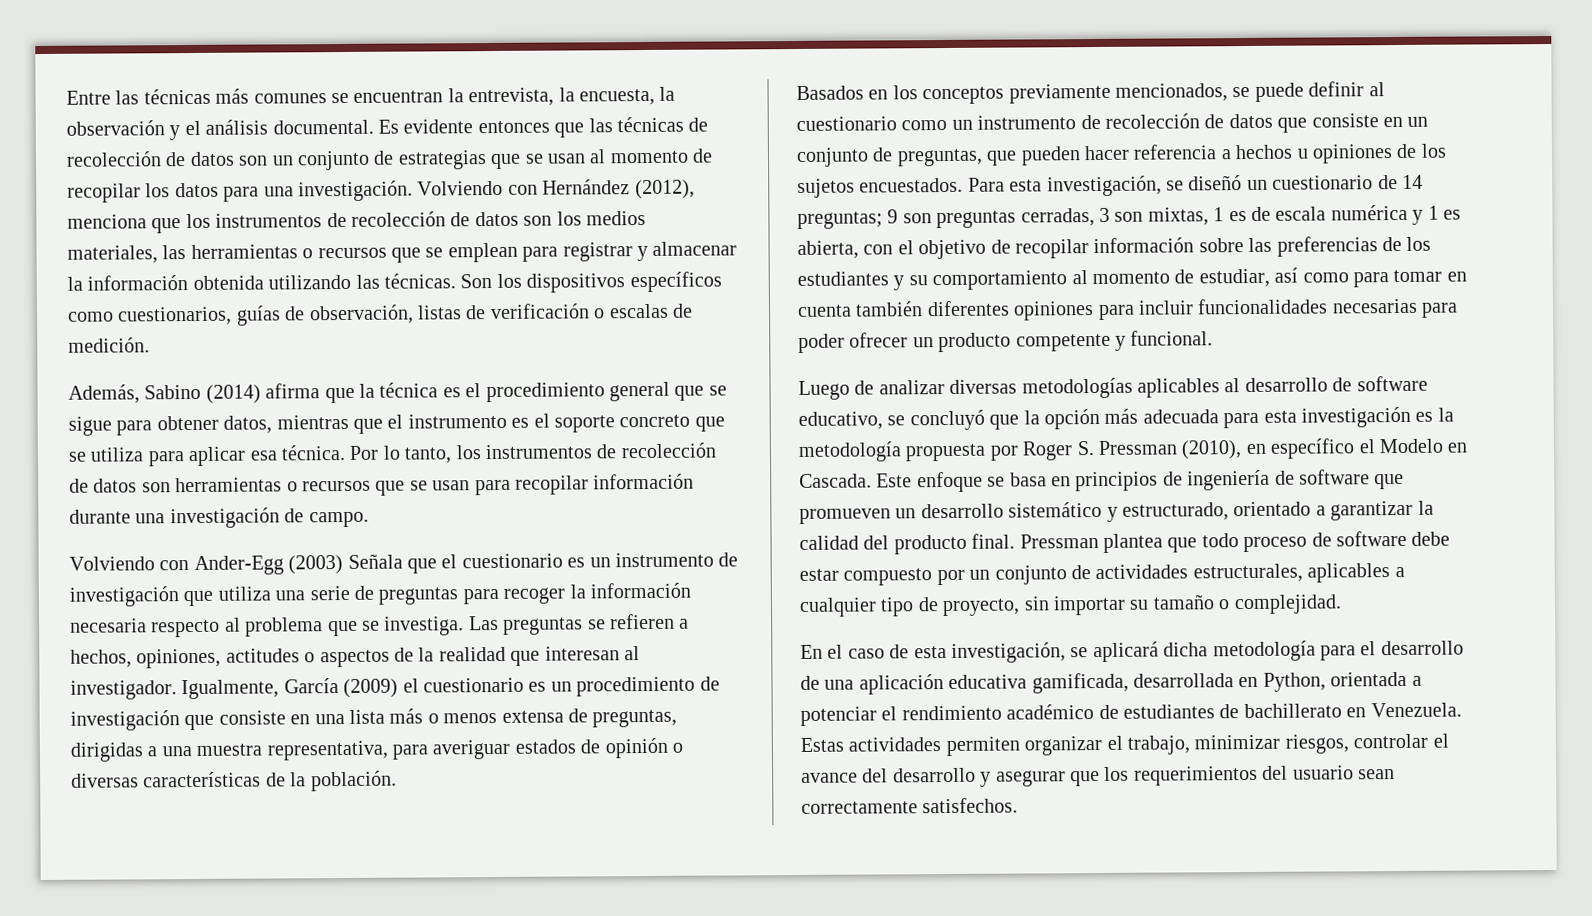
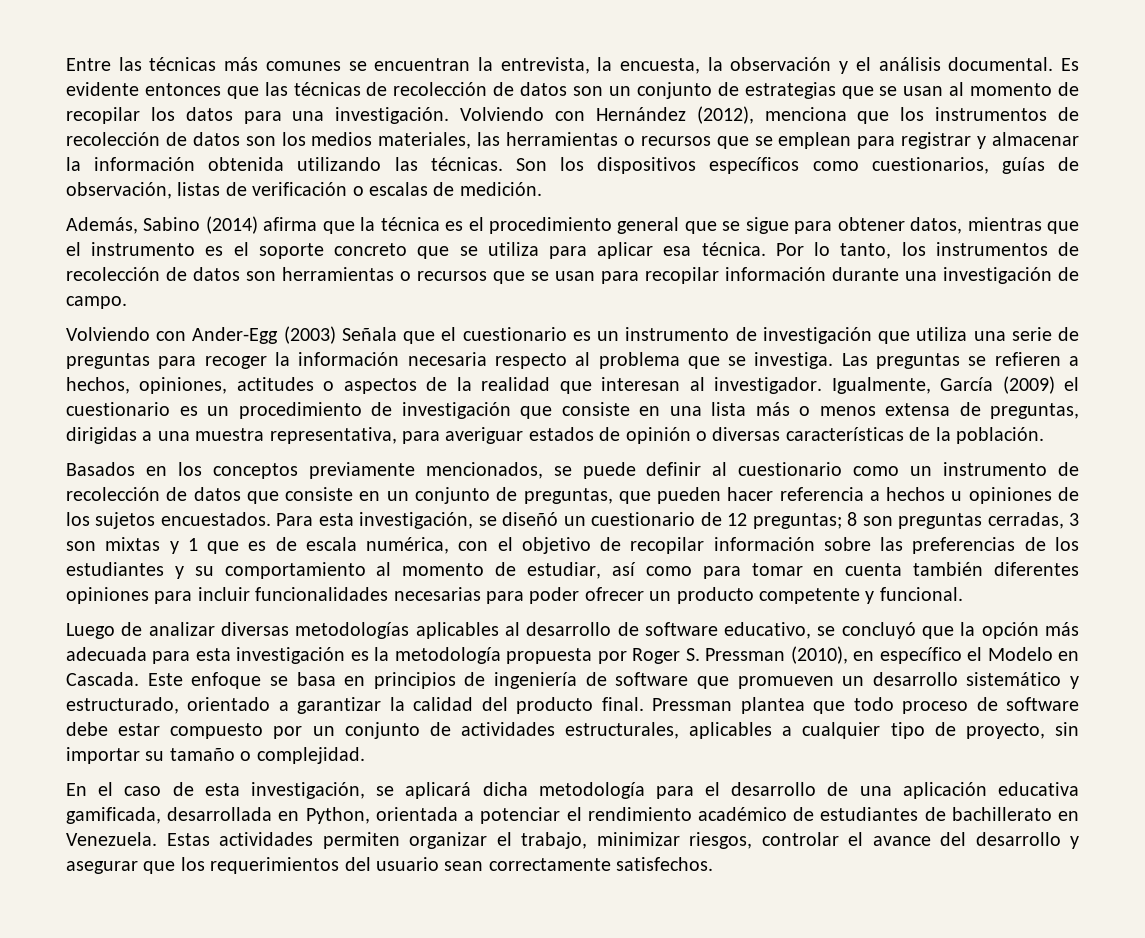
- Para esta investigación, se diseñó un cuestionario de 14 preguntas; 9 son preguntas cerradas, 3 son mixtas, 1 es de escala numérica y 1 es abierta, con el objetivo de recopilar información sobre las preferencias de los estudiantes y su comportamiento al momento de estudiar, así como para tomar en cuenta también diferentes opiniones para incluir funcionalidades necesarias para poder ofrecer un producto competente y funcional.
+ Para esta investigación, se diseñó un cuestionario de 12 preguntas; 8 son preguntas cerradas, 3 son mixtas y 1 que es de escala numérica, con el objetivo de recopilar información sobre las preferencias de los estudiantes y su comportamiento al momento de estudiar, así como para tomar en cuenta también diferentes opiniones para incluir funcionalidades necesarias para poder ofrecer un producto competente y funcional.

